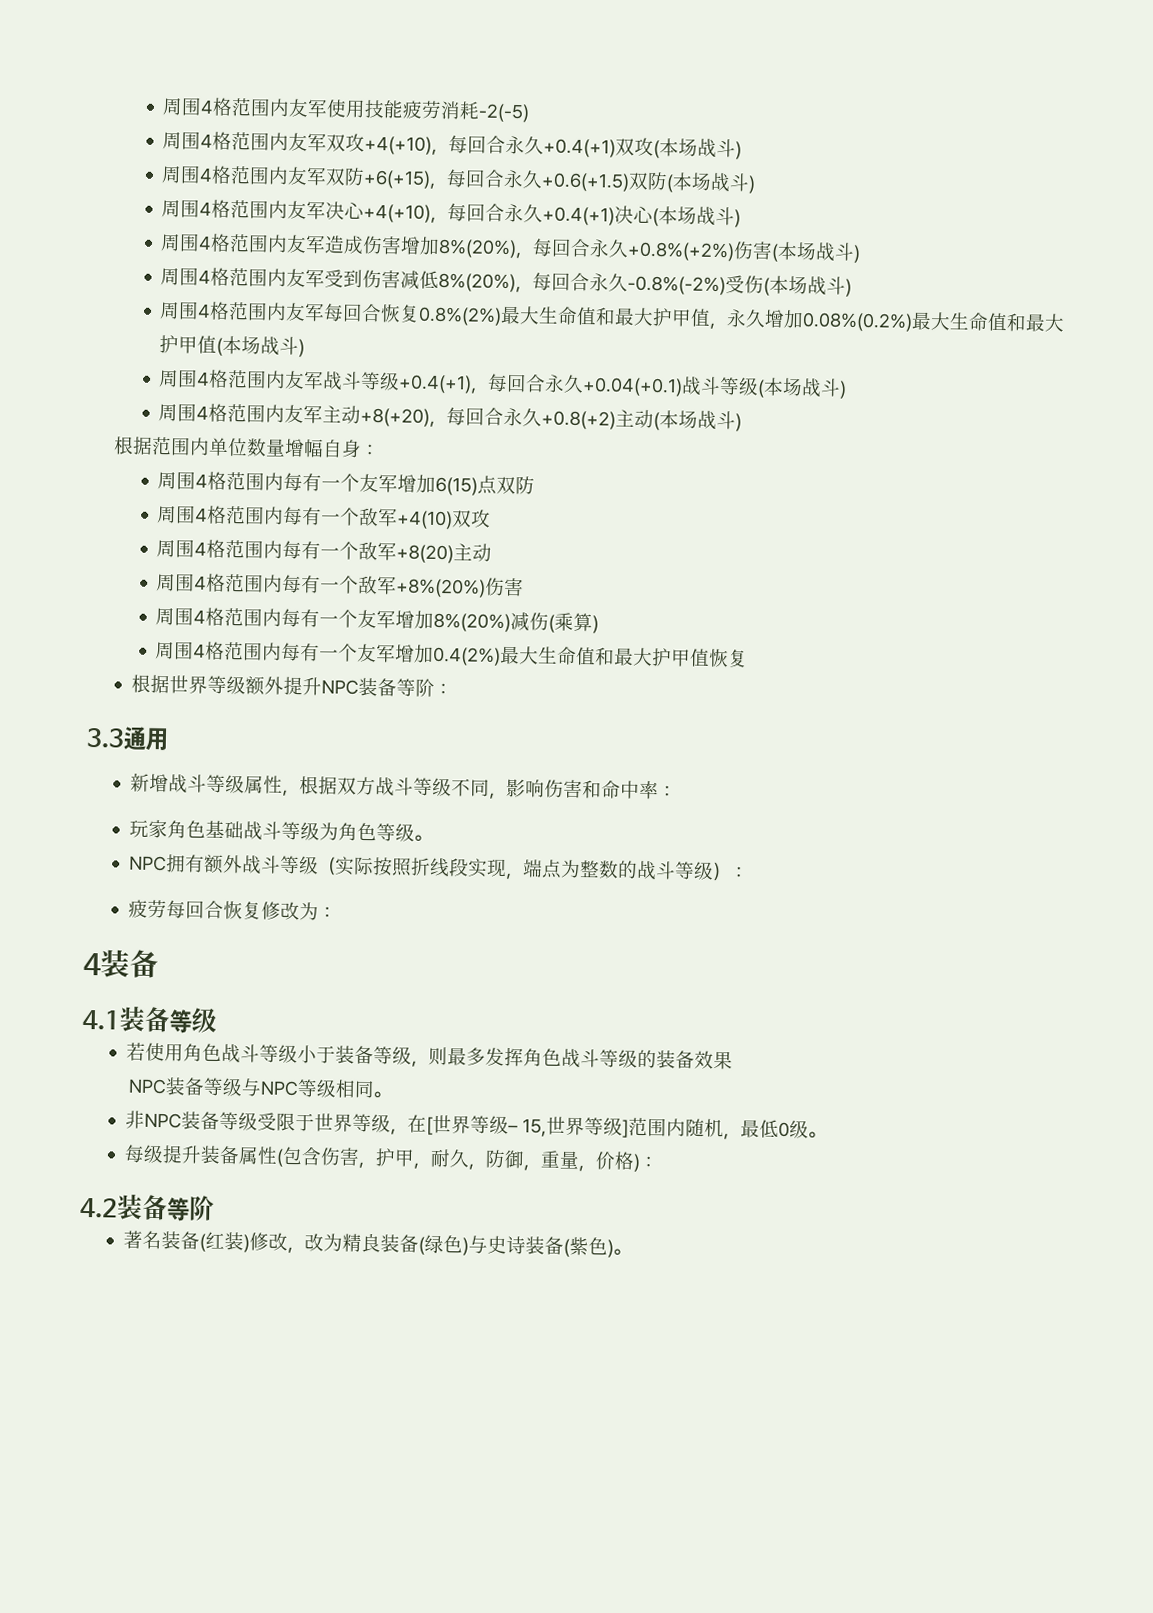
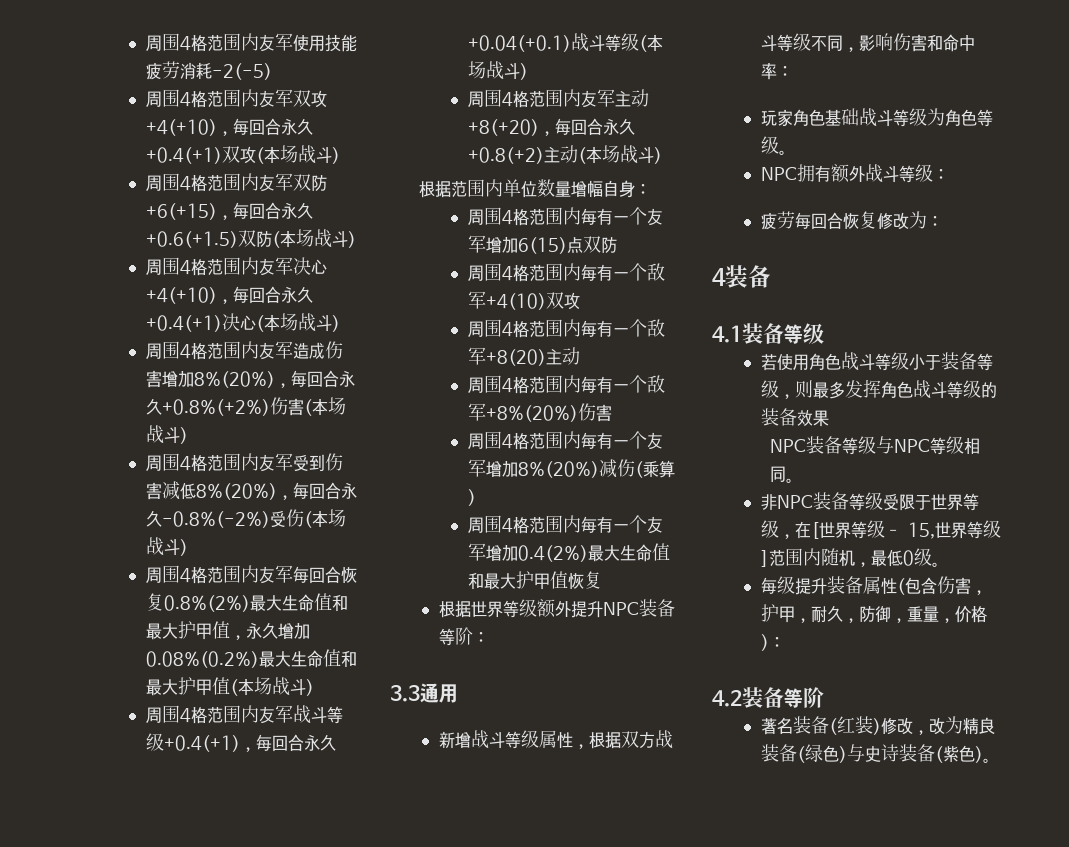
- NPC拥有额外战斗等级（实际按照折线段实现，端点为整数的战斗等级）：
+ NPC拥有额外战斗等级：

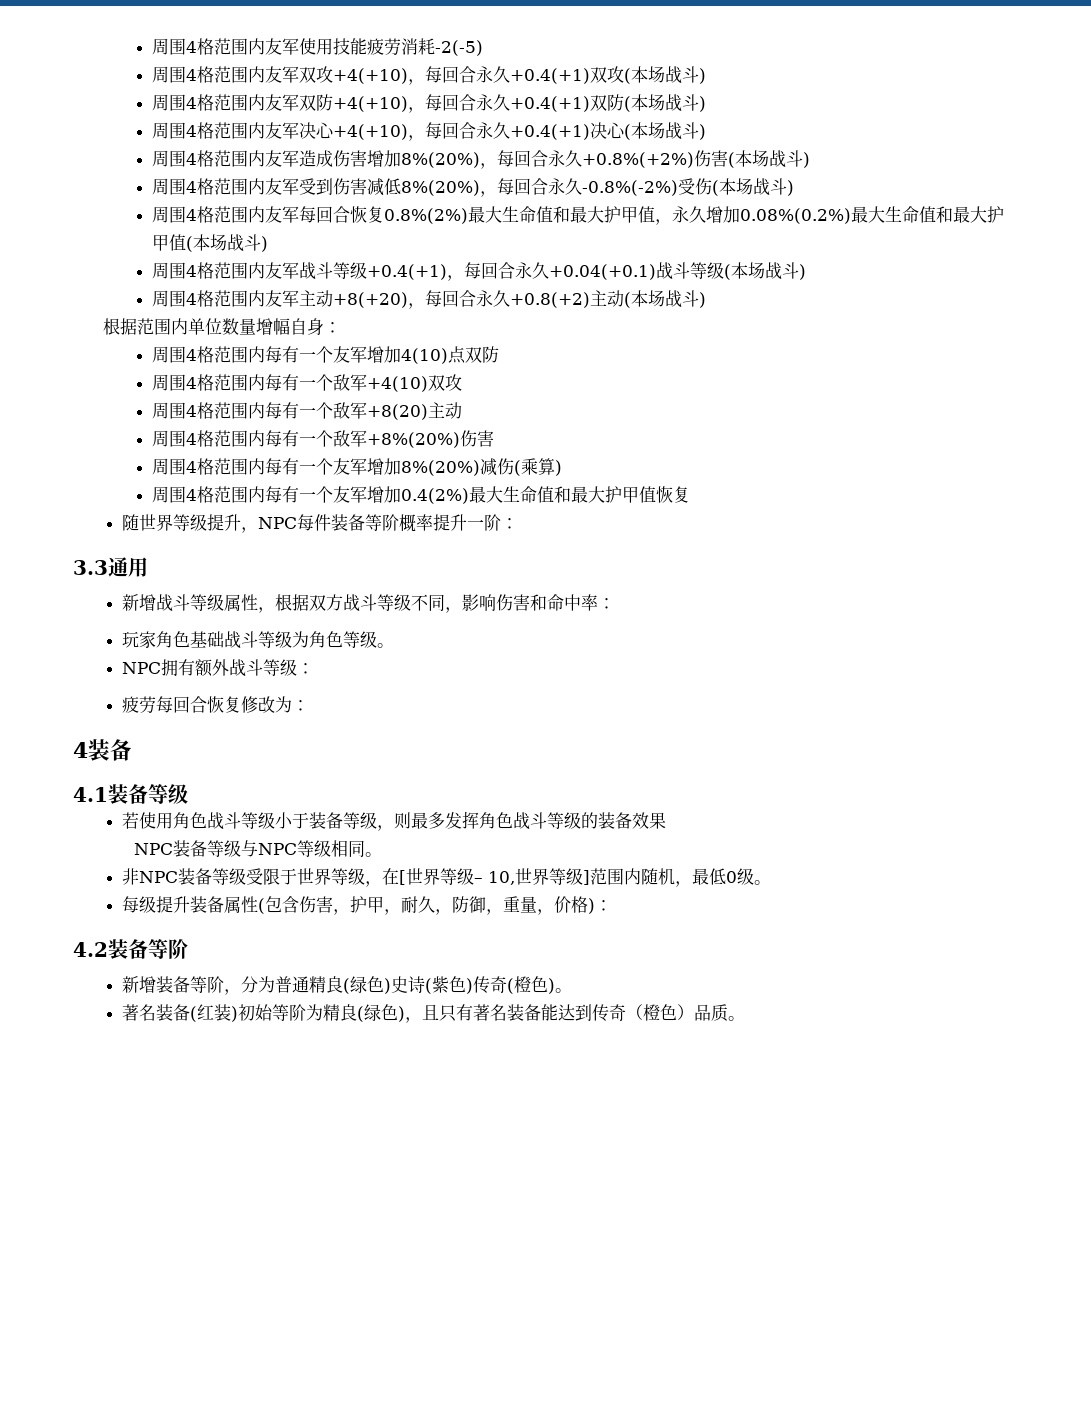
- 周围4格范围内友军双防+6(+15)，每回合永久+0.6(+1.5)双防(本场战斗)
+ 周围4格范围内友军双防+4(+10)，每回合永久+0.4(+1)双防(本场战斗)
- 周围4格范围内每有一个友军增加6(15)点双防
+ 周围4格范围内每有一个友军增加4(10)点双防
- 根据世界等级额外提升NPC装备等阶：
+ 随世界等级提升，NPC每件装备等阶概率提升一阶：
- 非NPC装备等级受限于世界等级，在[世界等级– 15,世界等级]范围内随机，最低0级。
+ 非NPC装备等级受限于世界等级，在[世界等级– 10,世界等级]范围内随机，最低0级。
+ 新增装备等阶，分为普通精良(绿色)史诗(紫色)传奇(橙色)。
- 著名装备(红装)修改，改为精良装备(绿色)与史诗装备(紫色)。
+ 著名装备(红装)初始等阶为精良(绿色)，且只有著名装备能达到传奇（橙色）品质。

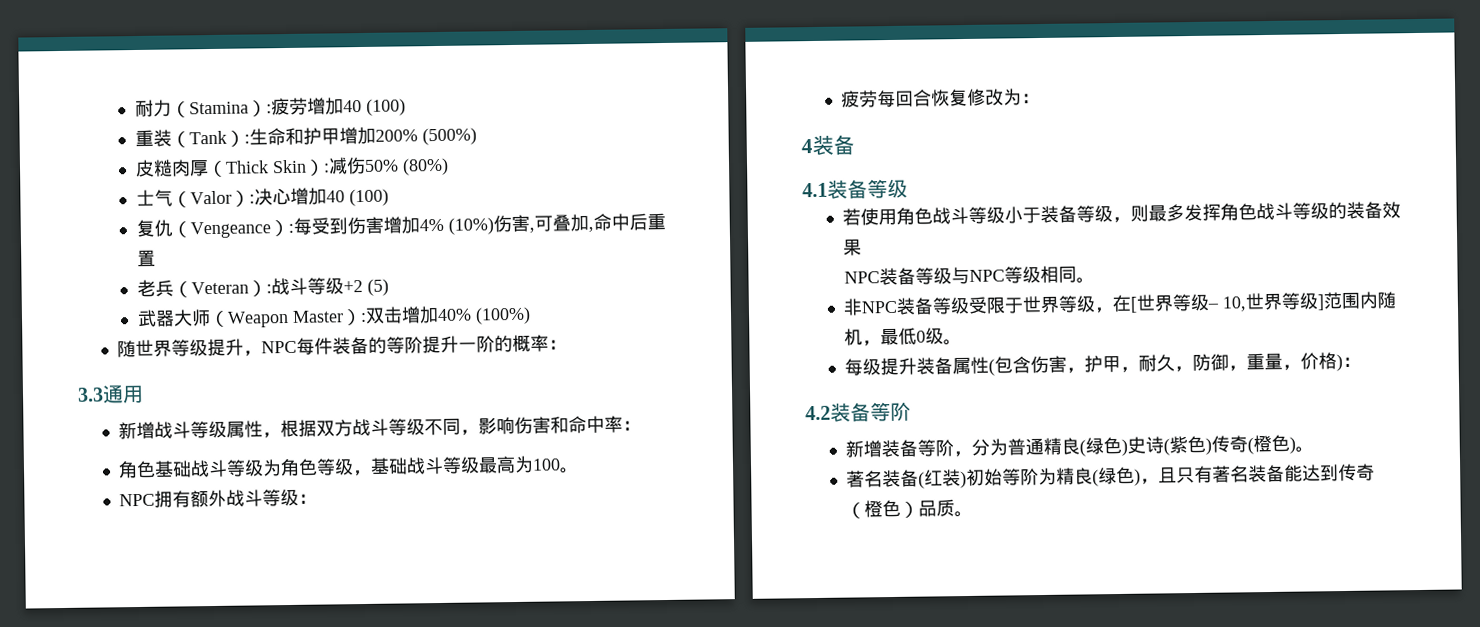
- 周围4格范围内友军使用技能疲劳消耗-2(-5)
- 周围4格范围内友军双攻+4(+10)，每回合永久+0.4(+1)双攻(本场战斗)
- 周围4格范围内友军双防+4(+10)，每回合永久+0.4(+1)双防(本场战斗)
- 周围4格范围内友军决心+4(+10)，每回合永久+0.4(+1)决心(本场战斗)
- 周围4格范围内友军造成伤害增加8%(20%)，每回合永久+0.8%(+2%)伤害(本场战斗)
- 周围4格范围内友军受到伤害减低8%(20%)，每回合永久-0.8%(-2%)受伤(本场战斗)
- 周围4格范围内友军每回合恢复0.8%(2%)最大生命值和最大护甲值，永久增加0.08%(0.2%)最大生命值和最大护甲值(本场战斗)
- 周围4格范围内友军战斗等级+0.4(+1)，每回合永久+0.04(+0.1)战斗等级(本场战斗)
- 周围4格范围内友军主动+8(+20)，每回合永久+0.8(+2)主动(本场战斗)
- 根据范围内单位数量增幅自身：
- 周围4格范围内每有一个友军增加4(10)点双防
- 周围4格范围内每有一个敌军+4(10)双攻
- 周围4格范围内每有一个敌军+8(20)主动
- 周围4格范围内每有一个敌军+8%(20%)伤害
- 周围4格范围内每有一个友军增加8%(20%)减伤(乘算)
- 周围4格范围内每有一个友军增加0.4(2%)最大生命值和最大护甲值恢复
+ 耐力（Stamina）:疲劳增加40 (100)
+ 重装（Tank）:生命和护甲增加200% (500%)
+ 皮糙肉厚（Thick Skin）:减伤50% (80%)
+ 士气（Valor）:决心增加40 (100)
+ 复仇（Vengeance）:每受到伤害增加4% (10%)伤害,可叠加,命中后重置
+ 老兵（Veteran）:战斗等级+2 (5)
+ 武器大师（Weapon Master）:双击增加40% (100%)
- 随世界等级提升，NPC每件装备等阶概率提升一阶：
+ 随世界等级提升，NPC每件装备的等阶提升一阶的概率：
- 玩家角色基础战斗等级为角色等级。
+ 角色基础战斗等级为角色等级，基础战斗等级最高为100。

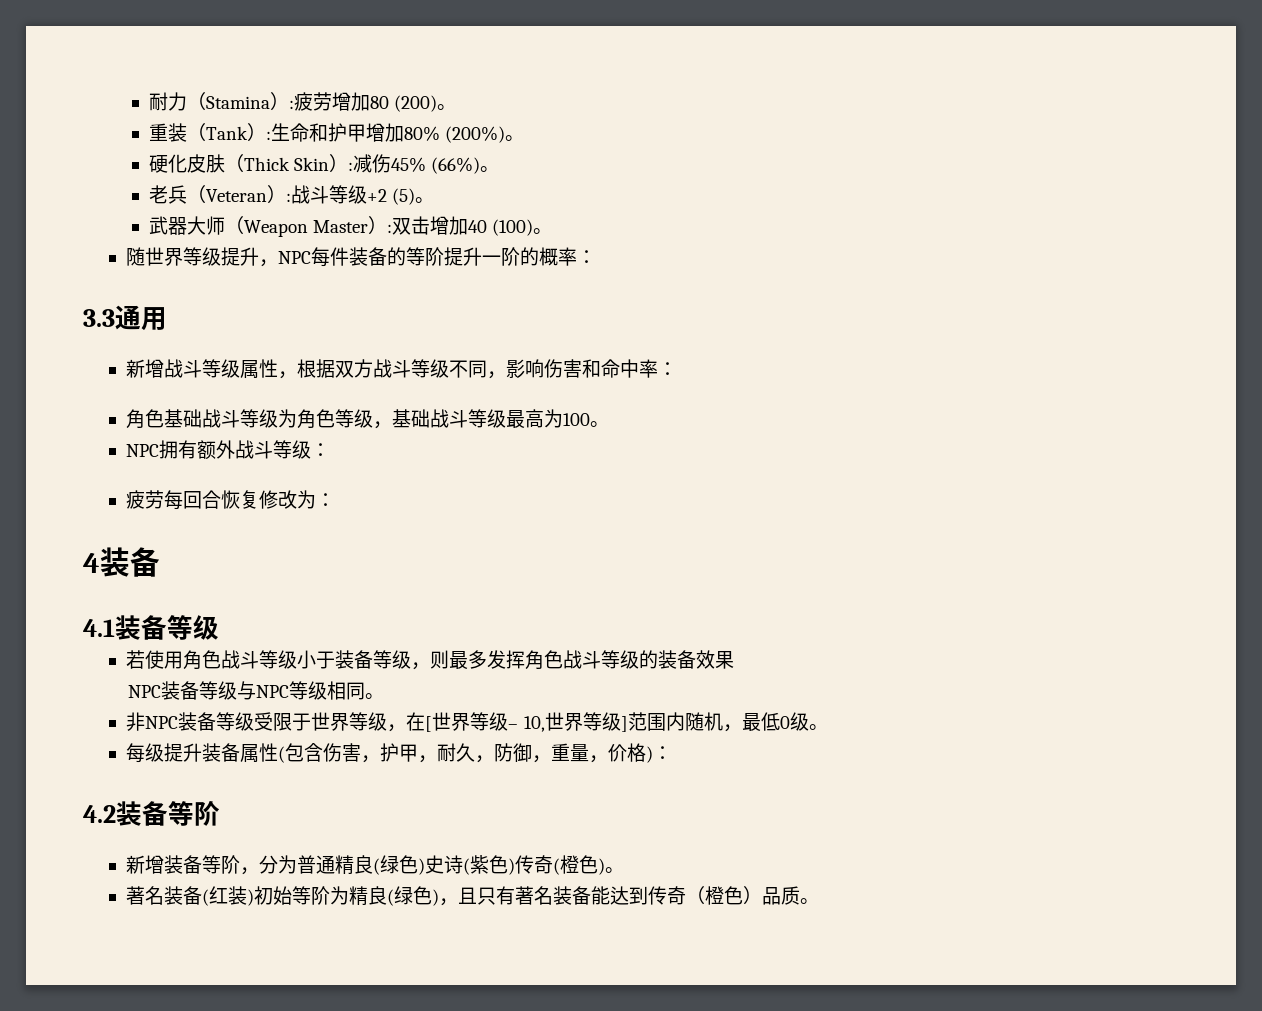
- 耐力（Stamina）:疲劳增加40 (100)
+ 耐力（Stamina）:疲劳增加80 (200)。
- 重装（Tank）:生命和护甲增加200% (500%)
- 皮糙肉厚（Thick Skin）:减伤50% (80%)
- 士气（Valor）:决心增加40 (100)
- 复仇（Vengeance）:每受到伤害增加4% (10%)伤害,可叠加,命中后重置
+ 重装（Tank）:生命和护甲增加80% (200%)。
+ 硬化皮肤（Thick Skin）:减伤45% (66%)。
- 老兵（Veteran）:战斗等级+2 (5)
+ 老兵（Veteran）:战斗等级+2 (5)。
- 武器大师（Weapon Master）:双击增加40% (100%)
+ 武器大师（Weapon Master）:双击增加40 (100)。

